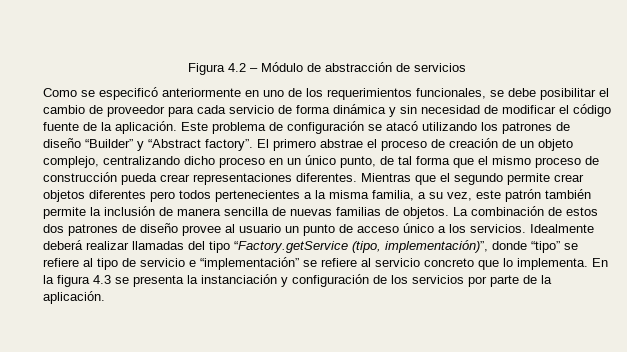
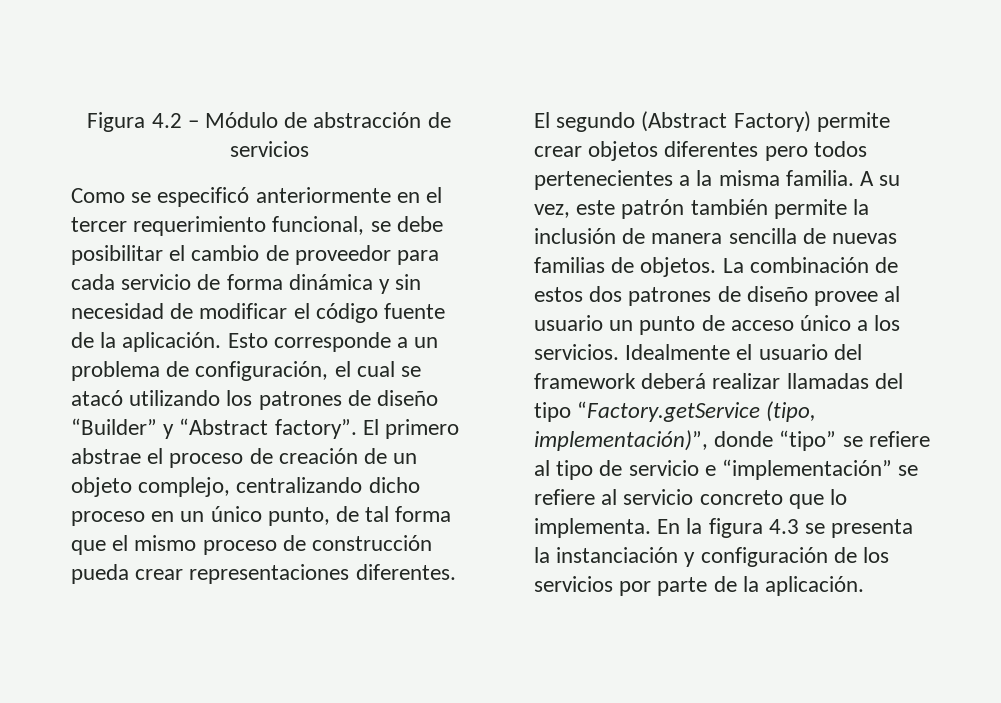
- Como se especificó anteriormente en uno de los requerimientos funcionales, se debe posibilitar el cambio de proveedor para cada servicio de forma dinámica y sin necesidad de modificar el código fuente de la aplicación.
+ Como se especificó anteriormente en el tercer requerimiento funcional, se debe posibilitar el cambio de proveedor para cada servicio de forma dinámica y sin necesidad de modificar el código fuente de la aplicación.
- Este problema de configuración se atacó utilizando los patrones de diseño “Builder” y “Abstract factory”.
+ Esto corresponde a un problema de configuración, el cual se atacó utilizando los patrones de diseño “Builder” y “Abstract factory”.
- Mientras que el segundo permite crear objetos diferentes pero todos pertenecientes a la misma familia, a su vez, este patrón también permite la inclusión de manera sencilla de nuevas familias de objetos.
+ El segundo (Abstract Factory) permite crear objetos diferentes pero todos pertenecientes a la misma familia. A su vez, este patrón también permite la inclusión de manera sencilla de nuevas familias de objetos.
- Idealmente deberá realizar llamadas del tipo “Factory.getService (tipo, implementación)”, donde “tipo” se refiere al tipo de servicio e “implementación” se refiere al servicio concreto que lo implementa.
+ Idealmente el usuario del framework deberá realizar llamadas del tipo “Factory.getService (tipo, implementación)”, donde “tipo” se refiere al tipo de servicio e “implementación” se refiere al servicio concreto que lo implementa.

